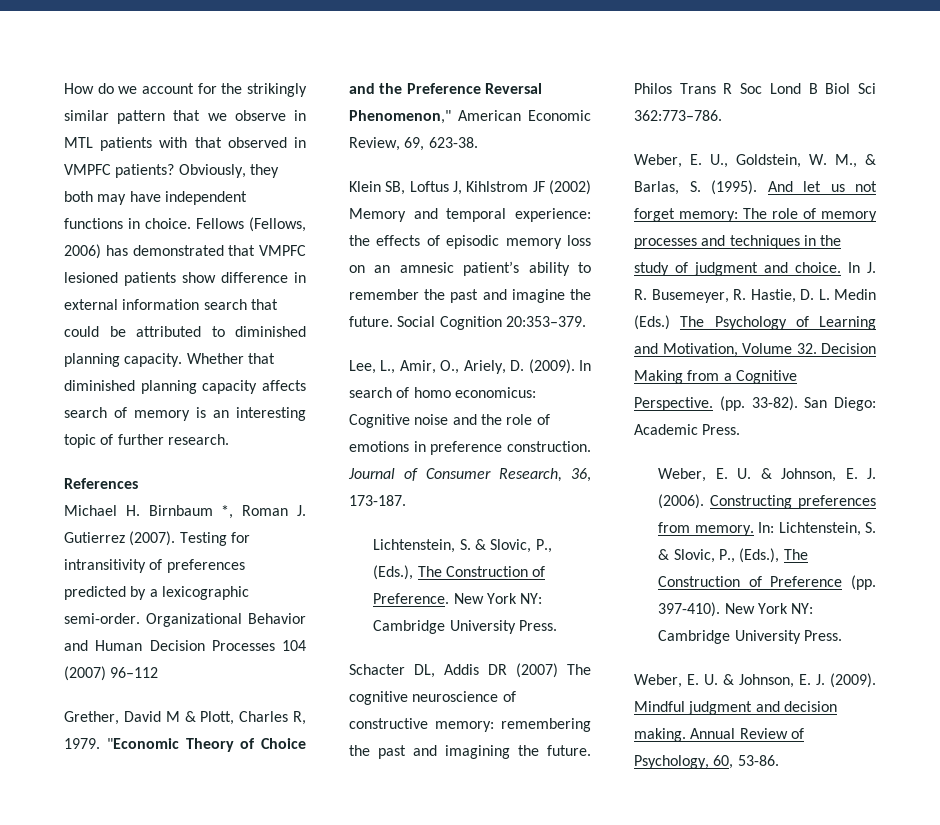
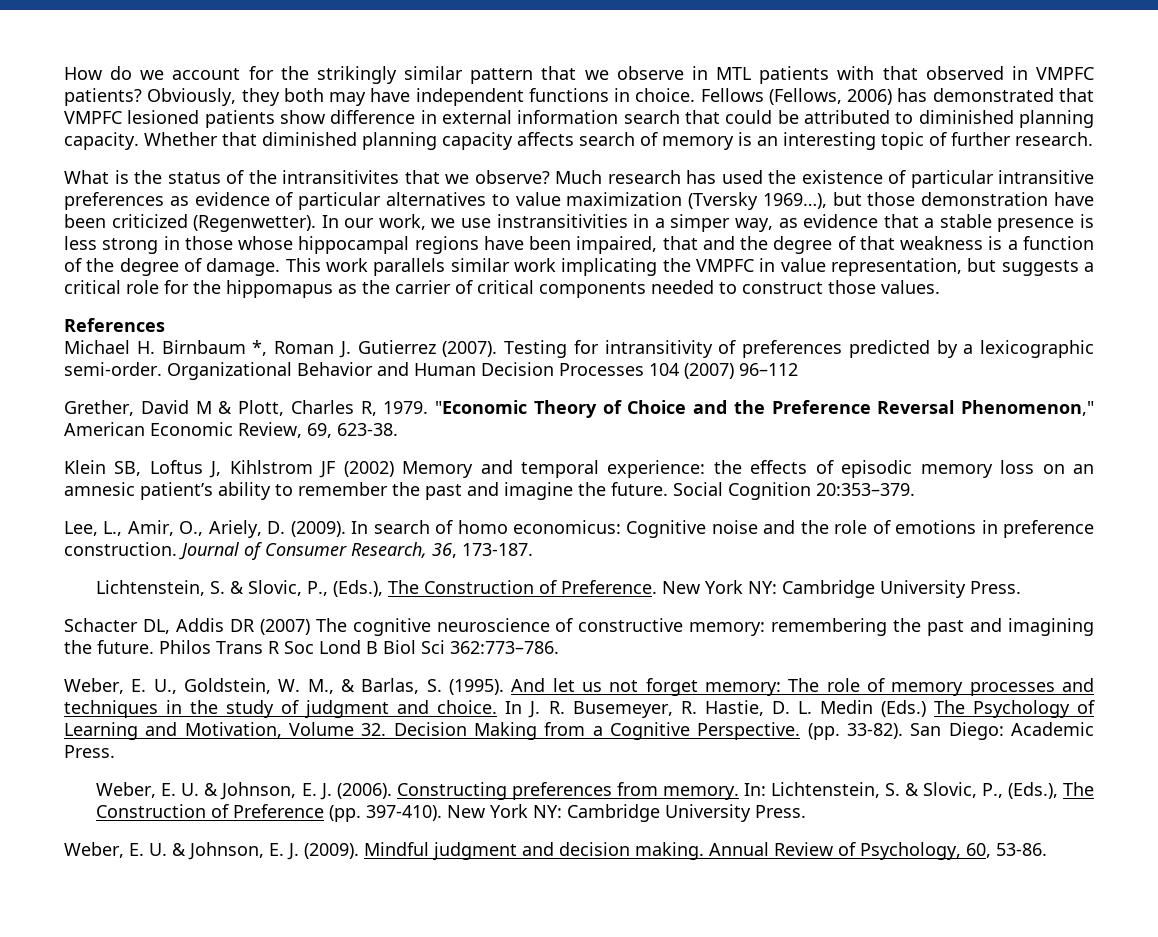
+ What is the status of the intransitivites that we observe? Much research has used the existence of particular intransitive preferences as evidence of particular alternatives to value maximization (Tversky 1969…), but those demonstration have been criticized (Regenwetter). In our work, we use instransitivities in a simper way, as evidence that a stable presence is less strong in those whose hippocampal regions have been impaired, that and the degree of that weakness is a function of the degree of damage. This work parallels similar work implicating the VMPFC in value representation, but suggests a critical role for the hippomapus as the carrier of critical components needed to construct those values.

